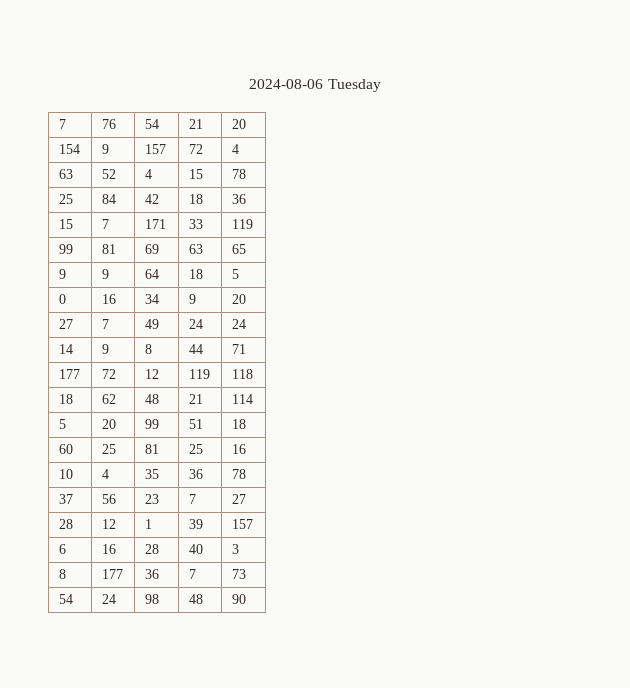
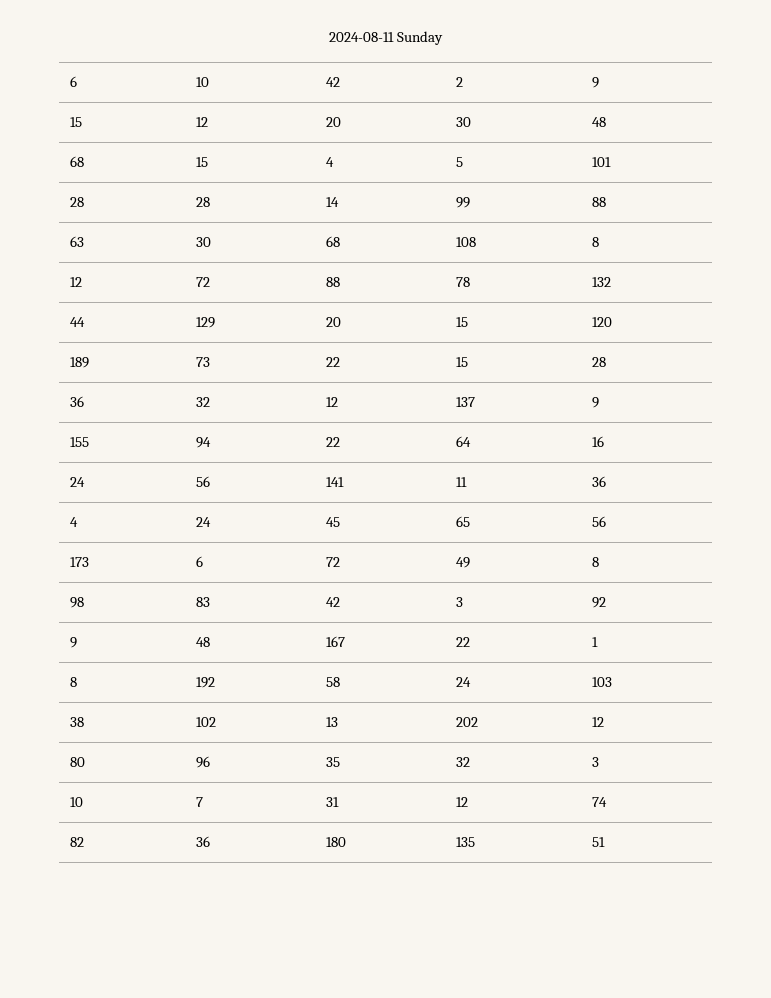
- 2024-08-06 Tuesday
- 7 | 76 | 54 | 21 | 20
- 154 | 9 | 157 | 72 | 4
- 63 | 52 | 4 | 15 | 78
- 25 | 84 | 42 | 18 | 36
- 15 | 7 | 171 | 33 | 119
- 99 | 81 | 69 | 63 | 65
- 9 | 9 | 64 | 18 | 5
- 0 | 16 | 34 | 9 | 20
- 27 | 7 | 49 | 24 | 24
- 14 | 9 | 8 | 44 | 71
- 177 | 72 | 12 | 119 | 118
- 18 | 62 | 48 | 21 | 114
- 5 | 20 | 99 | 51 | 18
- 60 | 25 | 81 | 25 | 16
- 10 | 4 | 35 | 36 | 78
- 37 | 56 | 23 | 7 | 27
- 28 | 12 | 1 | 39 | 157
- 6 | 16 | 28 | 40 | 3
- 8 | 177 | 36 | 7 | 73
- 54 | 24 | 98 | 48 | 90
+ 2024-08-11 Sunday
+ 6 | 10 | 42 | 2 | 9
+ 15 | 12 | 20 | 30 | 48
+ 68 | 15 | 4 | 5 | 101
+ 28 | 28 | 14 | 99 | 88
+ 63 | 30 | 68 | 108 | 8
+ 12 | 72 | 88 | 78 | 132
+ 44 | 129 | 20 | 15 | 120
+ 189 | 73 | 22 | 15 | 28
+ 36 | 32 | 12 | 137 | 9
+ 155 | 94 | 22 | 64 | 16
+ 24 | 56 | 141 | 11 | 36
+ 4 | 24 | 45 | 65 | 56
+ 173 | 6 | 72 | 49 | 8
+ 98 | 83 | 42 | 3 | 92
+ 9 | 48 | 167 | 22 | 1
+ 8 | 192 | 58 | 24 | 103
+ 38 | 102 | 13 | 202 | 12
+ 80 | 96 | 35 | 32 | 3
+ 10 | 7 | 31 | 12 | 74
+ 82 | 36 | 180 | 135 | 51

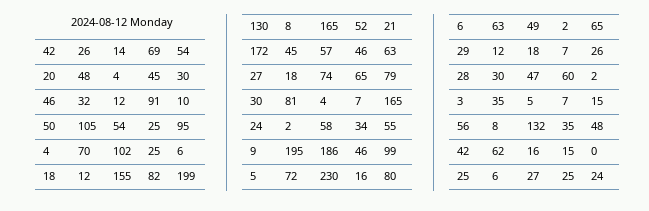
- 2024-08-11 Sunday
- 6 | 10 | 42 | 2 | 9
- 15 | 12 | 20 | 30 | 48
- 68 | 15 | 4 | 5 | 101
- 28 | 28 | 14 | 99 | 88
- 63 | 30 | 68 | 108 | 8
- 12 | 72 | 88 | 78 | 132
- 44 | 129 | 20 | 15 | 120
- 189 | 73 | 22 | 15 | 28
- 36 | 32 | 12 | 137 | 9
- 155 | 94 | 22 | 64 | 16
- 24 | 56 | 141 | 11 | 36
- 4 | 24 | 45 | 65 | 56
- 173 | 6 | 72 | 49 | 8
- 98 | 83 | 42 | 3 | 92
- 9 | 48 | 167 | 22 | 1
- 8 | 192 | 58 | 24 | 103
- 38 | 102 | 13 | 202 | 12
- 80 | 96 | 35 | 32 | 3
- 10 | 7 | 31 | 12 | 74
- 82 | 36 | 180 | 135 | 51
+ 2024-08-12 Monday
+ 42 | 26 | 14 | 69 | 54
+ 20 | 48 | 4 | 45 | 30
+ 46 | 32 | 12 | 91 | 10
+ 50 | 105 | 54 | 25 | 95
+ 4 | 70 | 102 | 25 | 6
+ 18 | 12 | 155 | 82 | 199
+ 130 | 8 | 165 | 52 | 21
+ 172 | 45 | 57 | 46 | 63
+ 27 | 18 | 74 | 65 | 79
+ 30 | 81 | 4 | 7 | 165
+ 24 | 2 | 58 | 34 | 55
+ 9 | 195 | 186 | 46 | 99
+ 5 | 72 | 230 | 16 | 80
+ 6 | 63 | 49 | 2 | 65
+ 29 | 12 | 18 | 7 | 26
+ 28 | 30 | 47 | 60 | 2
+ 3 | 35 | 5 | 7 | 15
+ 56 | 8 | 132 | 35 | 48
+ 42 | 62 | 16 | 15 | 0
+ 25 | 6 | 27 | 25 | 24

